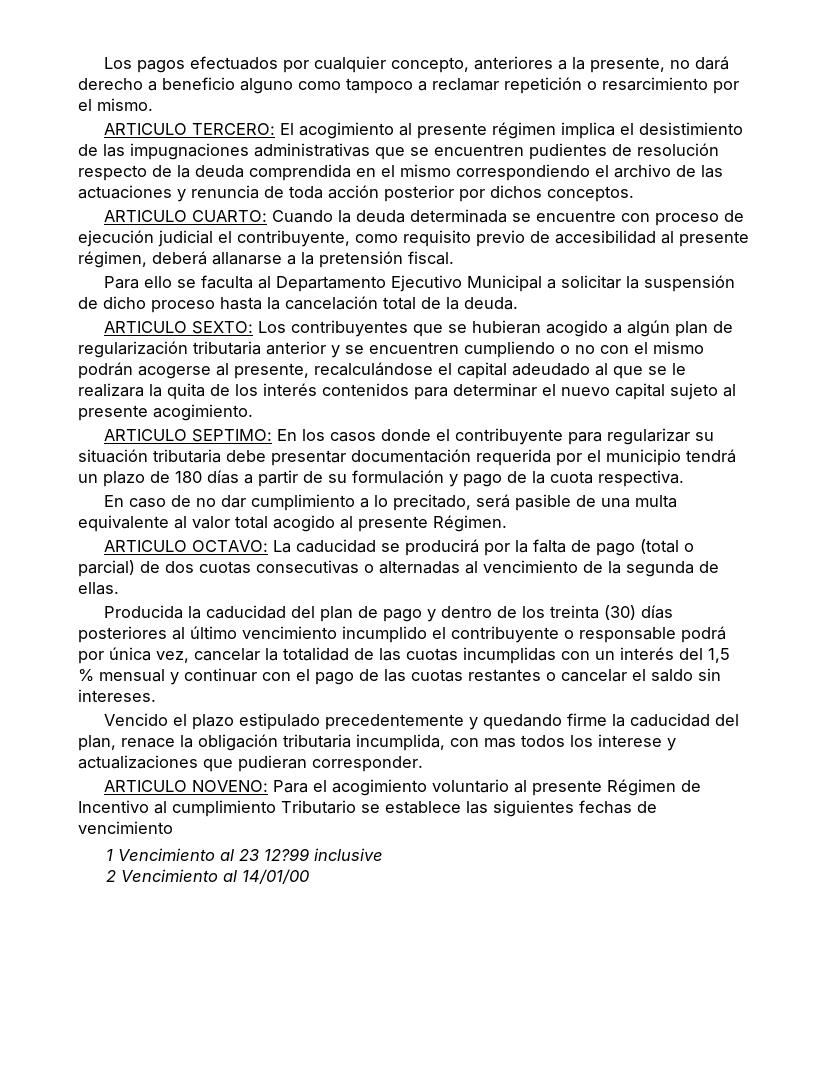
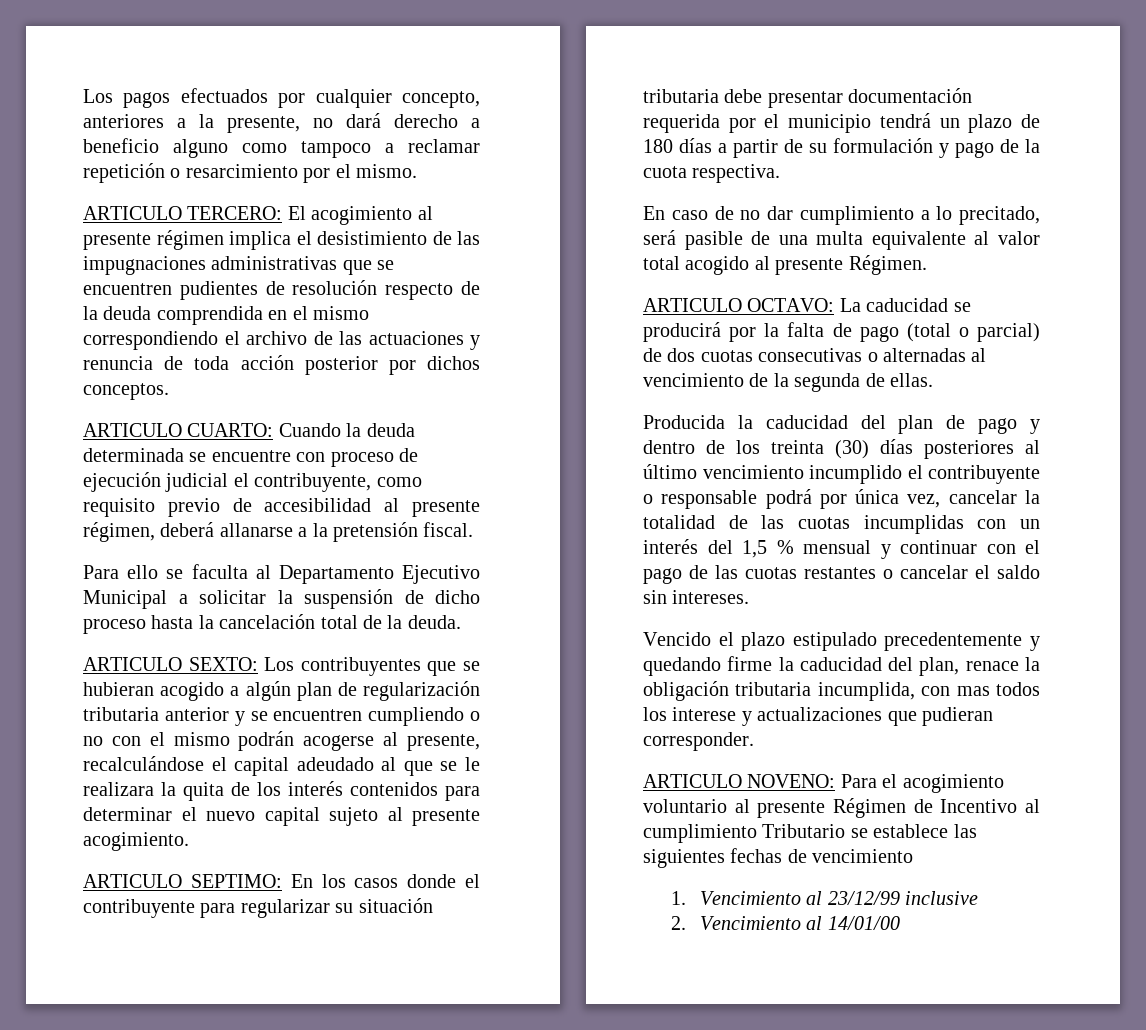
- 1 Vencimiento al 23 12?99 inclusive
+ 1. Vencimiento al 23/12/99 inclusive
- 2 Vencimiento al 14/01/00
+ 2. Vencimiento al 14/01/00

